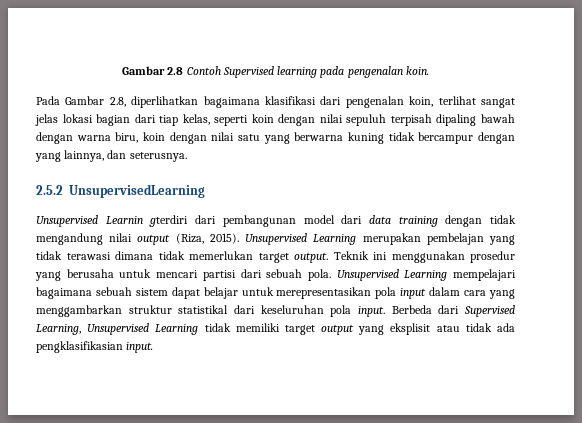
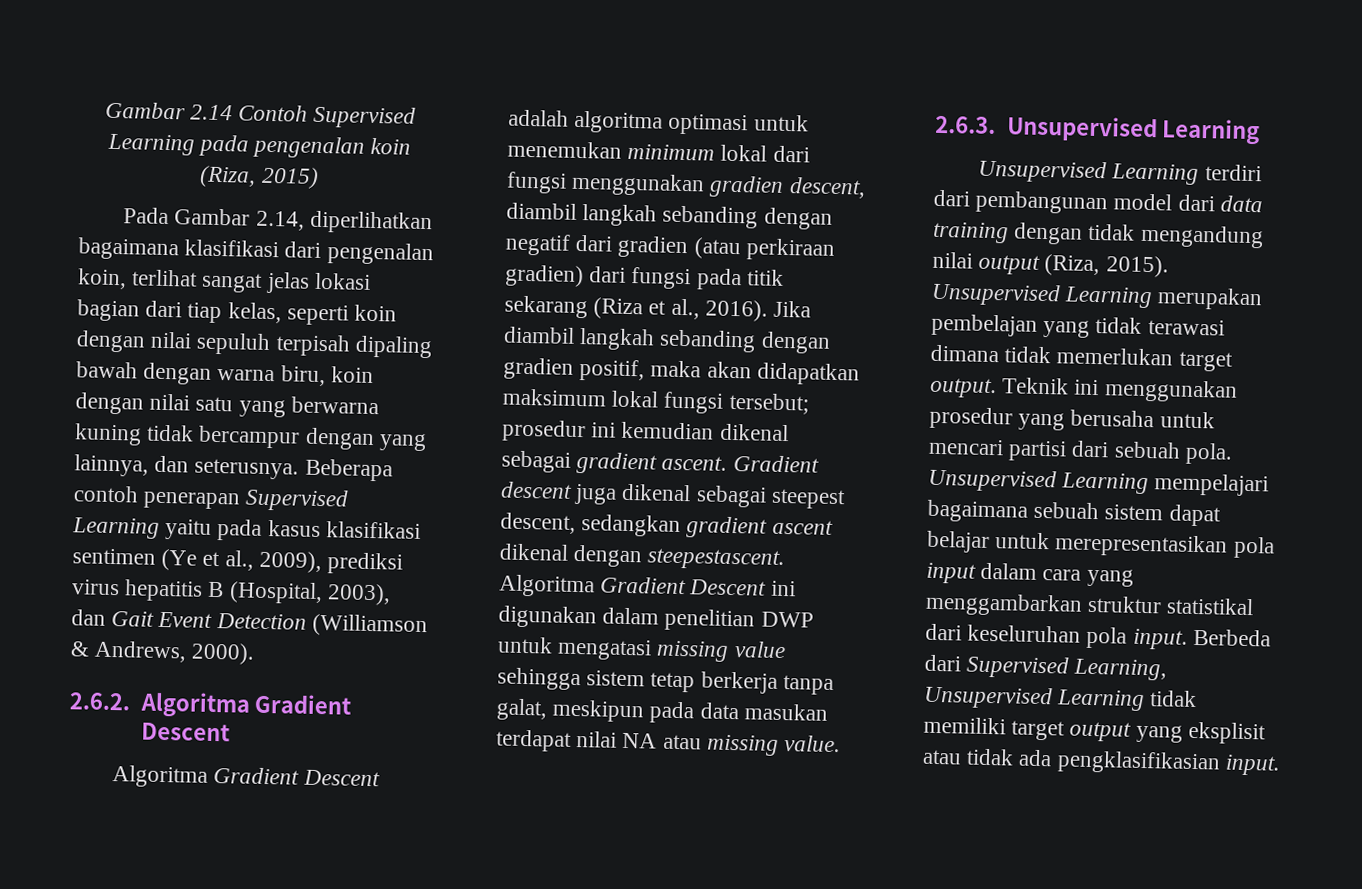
- Gambar 2.8 Contoh Supervised learning pada pengenalan koin.
+ Gambar 2.14 Contoh Supervised Learning pada pengenalan koin (Riza, 2015)
- Pada Gambar 2.8, diperlihatkan bagaimana klasifikasi dari pengenalan koin, terlihat sangat jelas lokasi bagian dari tiap kelas, seperti koin dengan nilai sepuluh terpisah dipaling bawah dengan warna biru, koin dengan nilai satu yang berwarna kuning tidak bercampur dengan yang lainnya, dan seterusnya.
- 2.5.2 UnsupervisedLearning
- Unsupervised Learnin gterdiri dari pembangunan model dari data training dengan tidak mengandung nilai output (Riza, 2015).
+ Pada Gambar 2.14, diperlihatkan bagaimana klasifikasi dari pengenalan koin, terlihat sangat jelas lokasi bagian dari tiap kelas, seperti koin dengan nilai sepuluh terpisah dipaling bawah dengan warna biru, koin dengan nilai satu yang berwarna kuning tidak bercampur dengan yang lainnya, dan seterusnya. Beberapa contoh penerapan Supervised Learning yaitu pada kasus klasifikasi sentimen (Ye et al., 2009), prediksi virus hepatitis B (Hospital, 2003), dan Gait Event Detection (Williamson & Andrews, 2000).
+ 2.6.2. Algoritma Gradient Descent
+ Algoritma Gradient Descent adalah algoritma optimasi untuk menemukan minimum lokal dari fungsi menggunakan gradien descent, diambil langkah sebanding dengan negatif dari gradien (atau perkiraan gradien) dari fungsi pada titik sekarang (Riza et al., 2016). Jika diambil langkah sebanding dengan gradien positif, maka akan didapatkan maksimum lokal fungsi tersebut; prosedur ini kemudian dikenal sebagai gradient ascent. Gradient descent juga dikenal sebagai steepest descent, sedangkan gradient ascent dikenal dengan steepestascent. Algoritma Gradient Descent ini digunakan dalam penelitian DWP untuk mengatasi missing value sehingga sistem tetap berkerja tanpa galat, meskipun pada data masukan terdapat nilai NA atau missing value.
+ 2.6.3. Unsupervised Learning
+ Unsupervised Learning terdiri dari pembangunan model dari data training dengan tidak mengandung nilai output (Riza, 2015).

